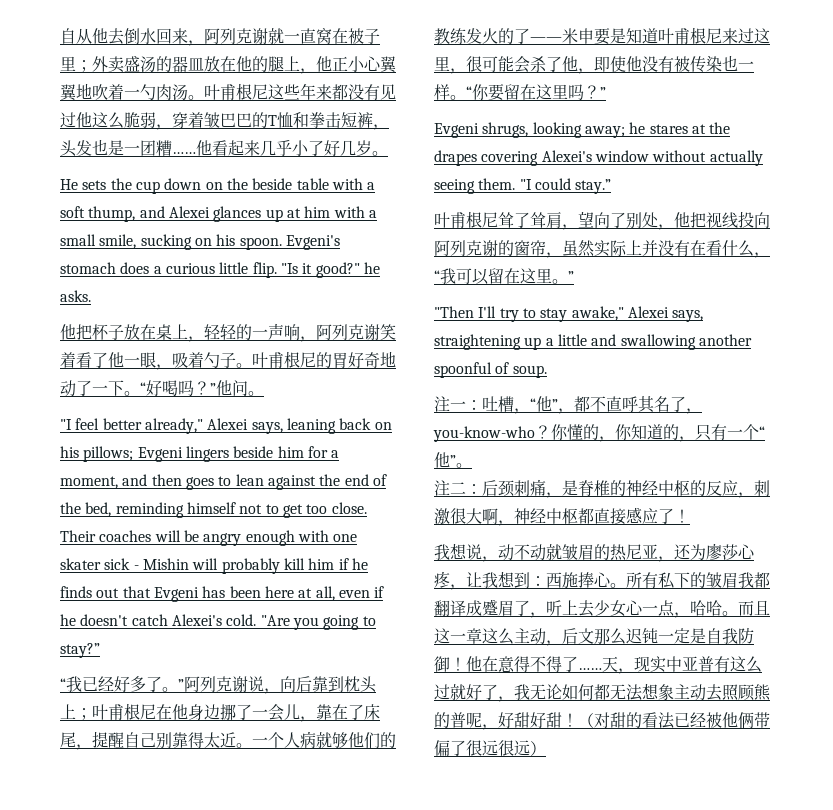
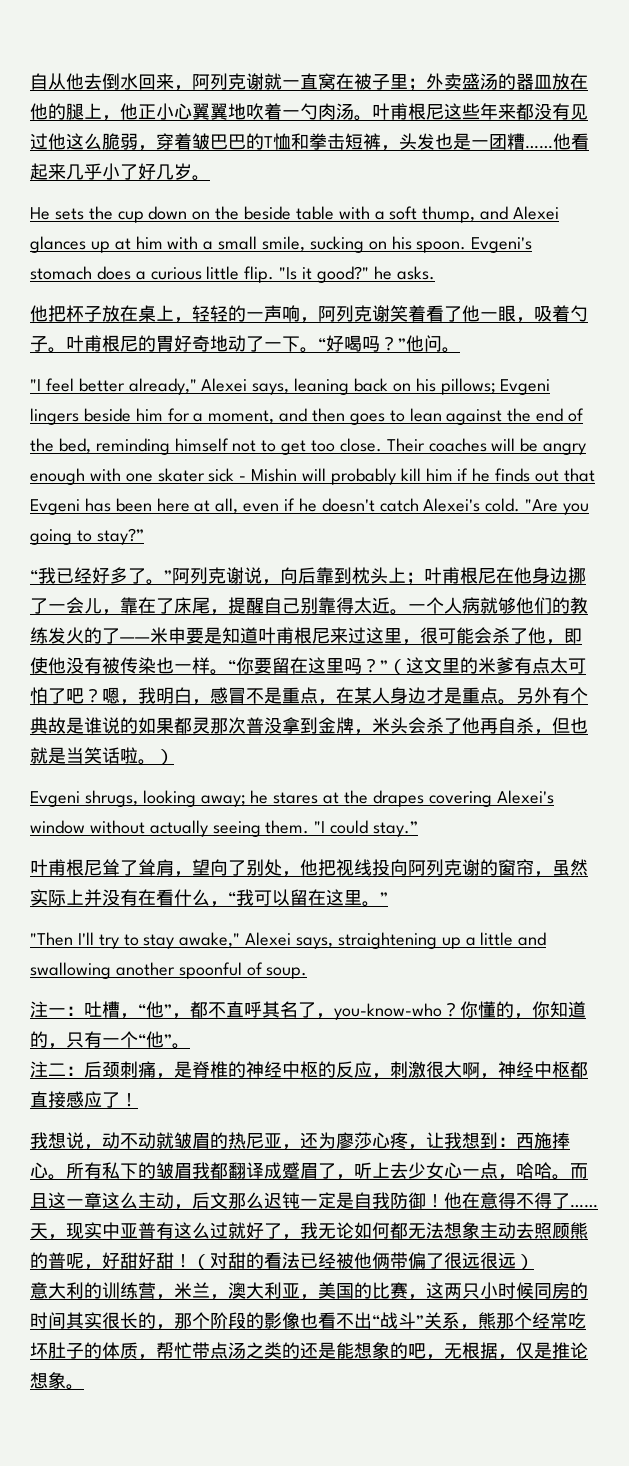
- “你要留在这里吗？”
+ “你要留在这里吗？”（这文里的米爹有点太可怕了吧？嗯，我明白，感冒不是重点，在某人身边才是重点。另外有个典故是谁说的如果都灵那次普没拿到金牌，米头会杀了他再自杀，但也就是当笑话啦。）
+ 意大利的训练营，米兰，澳大利亚，美国的比赛，这两只小时候同房的时间其实很长的，那个阶段的影像也看不出“战斗”关系，熊那个经常吃坏肚子的体质，帮忙带点汤之类的还是能想象的吧，无根据，仅是推论想象。

